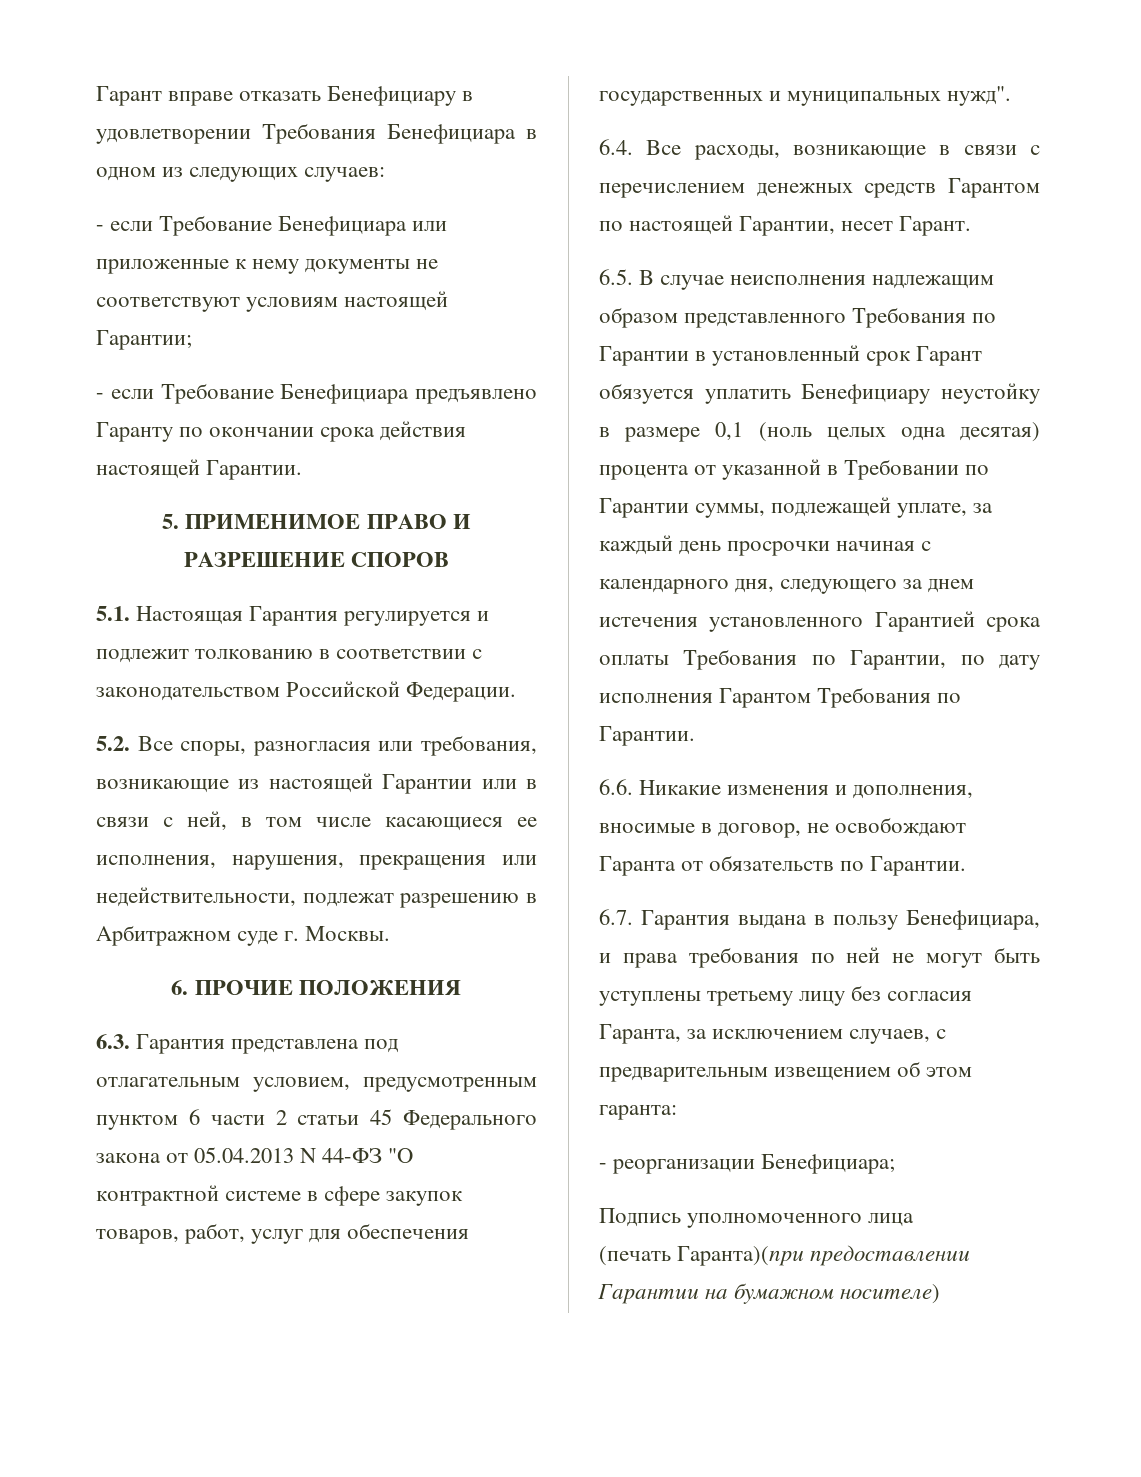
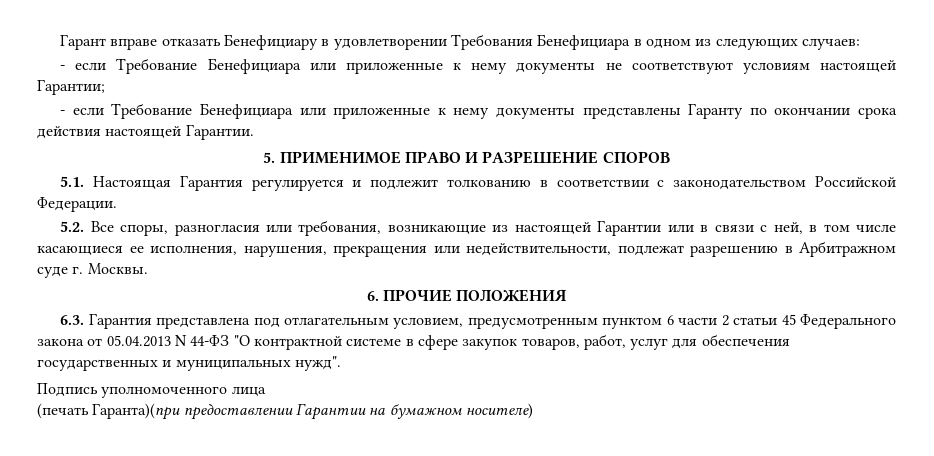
- - если Требование Бенефициара предъявлено Гаранту по окончании срока действия настоящей Гарантии.
+ - если Требование Бенефициара или приложенные к нему документы представлены Гаранту по окончании срока действия настоящей Гарантии.
- 6.4. Все расходы, возникающие в связи с перечислением денежных средств Гарантом по настоящей Гарантии, несет Гарант.
- 6.5. В случае неисполнения надлежащим образом представленного Требования по Гарантии в установленный срок Гарант обязуется уплатить Бенефициару неустойку в размере 0,1 (ноль целых одна десятая) процента от указанной в Требовании по Гарантии суммы, подлежащей уплате, за каждый день просрочки начиная с календарного дня, следующего за днем истечения установленного Гарантией срока оплаты Требования по Гарантии, по дату исполнения Гарантом Требования по Гарантии.
- 6.6. Никакие изменения и дополнения, вносимые в договор, не освобождают Гаранта от обязательств по Гарантии.
- 6.7. Гарантия выдана в пользу Бенефициара, и права требования по ней не могут быть уступлены третьему лицу без согласия Гаранта, за исключением случаев, с предварительным извещением об этом гаранта:
- - реорганизации Бенефициара;

